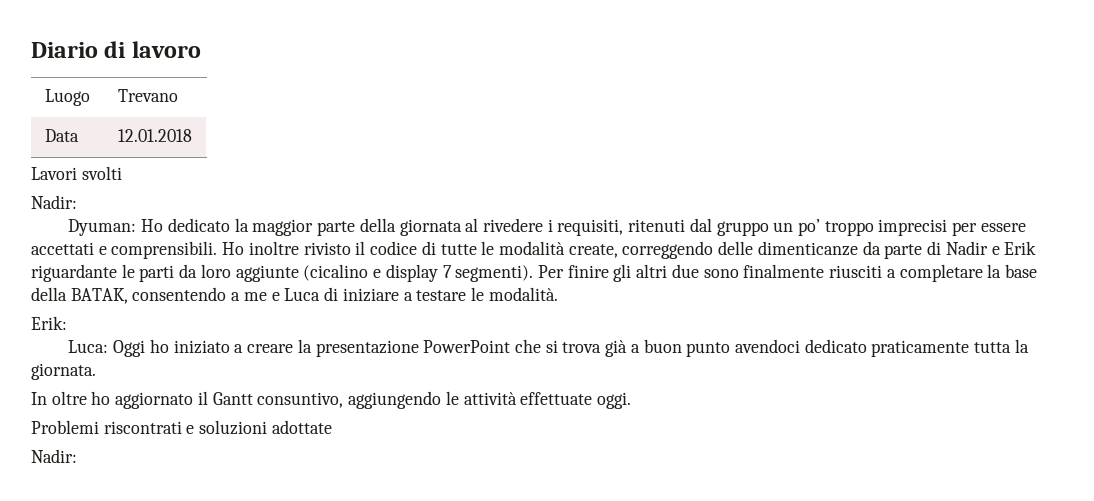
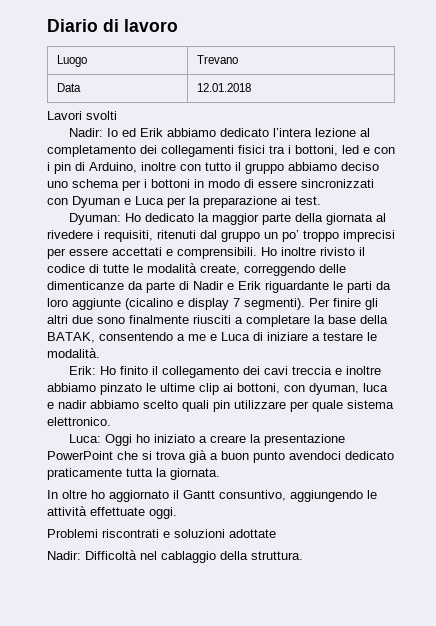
  Lavori svolti
- Nadir:
+ Nadir: Io ed Erik abbiamo dedicato l’intera lezione al completamento dei collegamenti fisici tra i bottoni, led e con i pin di Arduino, inoltre con tutto il gruppo abbiamo deciso uno schema per i bottoni in modo di essere sincronizzati con Dyuman e Luca per la preparazione ai test.
- Erik:
+ Erik: Ho finito il collegamento dei cavi treccia e inoltre abbiamo pinzato le ultime clip ai bottoni, con dyuman, luca e nadir abbiamo scelto quali pin utilizzare per quale sistema elettronico.
  Problemi riscontrati e soluzioni adottate
- Nadir:
+ Nadir: Difficoltà nel cablaggio della struttura.

